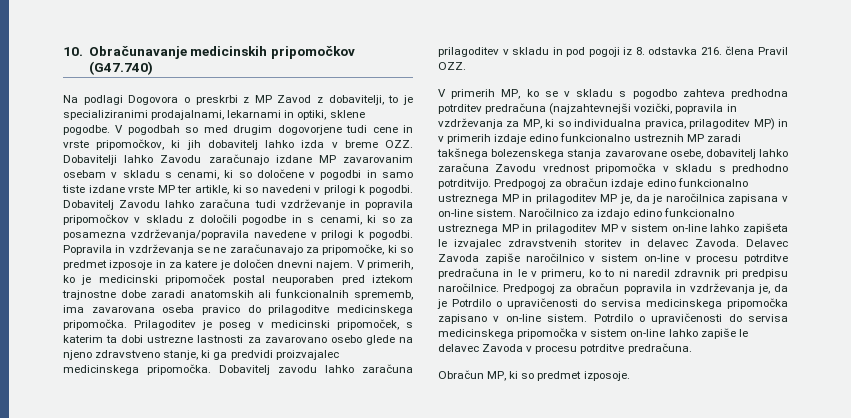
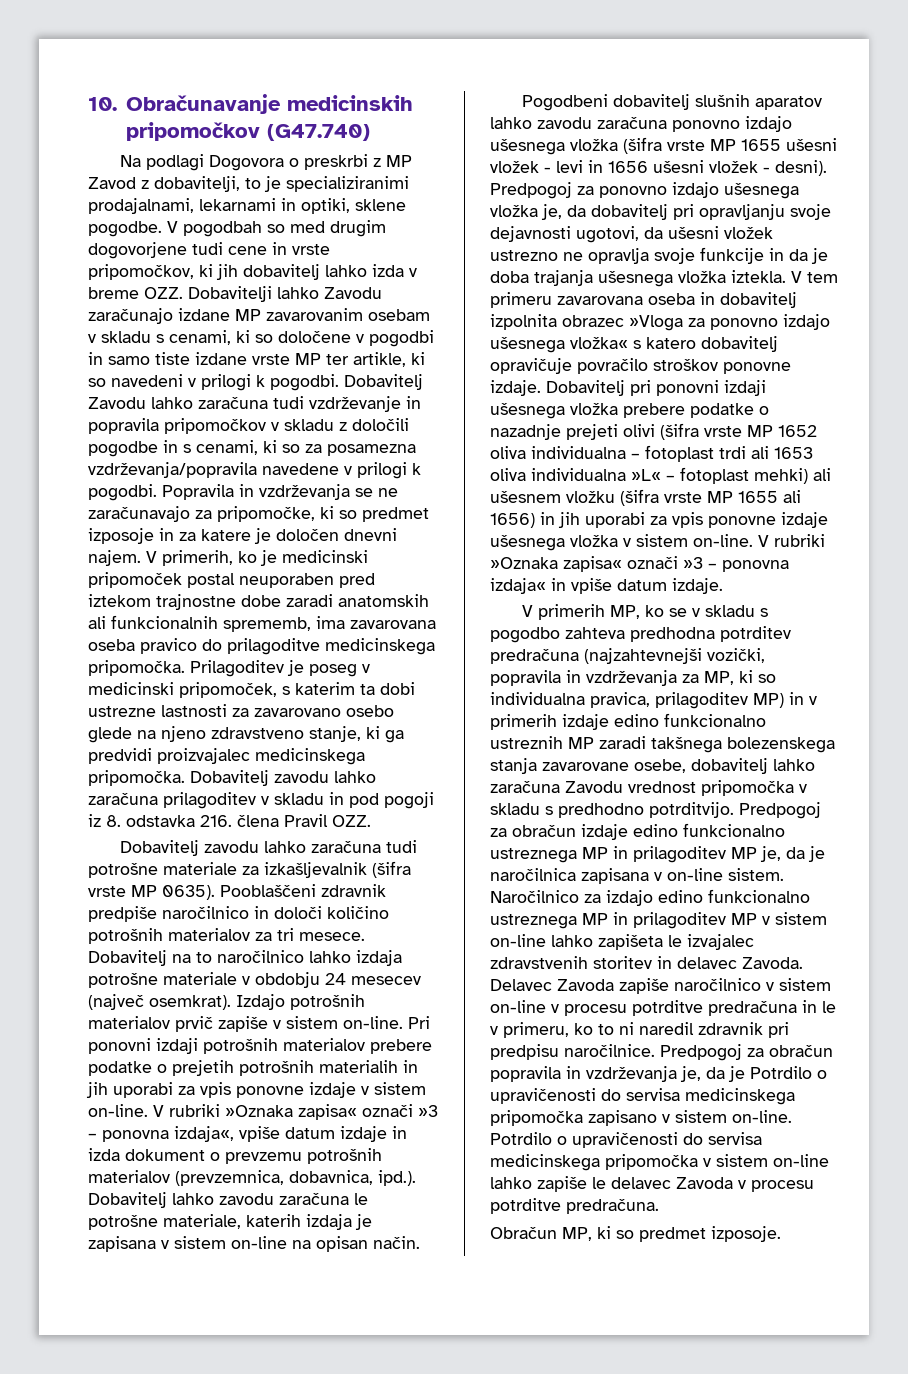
+ Dobavitelj zavodu lahko zaračuna tudi potrošne materiale za izkašljevalnik (šifra vrste MP 0635). Pooblaščeni zdravnik predpiše naročilnico in določi količino potrošnih materialov za tri mesece. Dobavitelj na to naročilnico lahko izdaja potrošne materiale v obdobju 24 mesecev (največ osemkrat). Izdajo potrošnih materialov prvič zapiše v sistem on-line. Pri ponovni izdaji potrošnih materialov prebere podatke o prejetih potrošnih materialih in jih uporabi za vpis ponovne izdaje v sistem on-line. V rubriki »Oznaka zapisa« označi »3 – ponovna izdaja«, vpiše datum izdaje in izda dokument o prevzemu potrošnih materialov (prevzemnica, dobavnica, ipd.). Dobavitelj lahko zavodu zaračuna le potrošne materiale, katerih izdaja je zapisana v sistem on-line na opisan način.
+ Pogodbeni dobavitelj slušnih aparatov lahko zavodu zaračuna ponovno izdajo ušesnega vložka (šifra vrste MP 1655 ušesni vložek - levi in 1656 ušesni vložek - desni). Predpogoj za ponovno izdajo ušesnega vložka je, da dobavitelj pri opravljanju svoje dejavnosti ugotovi, da ušesni vložek ustrezno ne opravlja svoje funkcije in da je doba trajanja ušesnega vložka iztekla. V tem primeru zavarovana oseba in dobavitelj izpolnita obrazec »Vloga za ponovno izdajo ušesnega vložka« s katero dobavitelj opravičuje povračilo stroškov ponovne izdaje. Dobavitelj pri ponovni izdaji ušesnega vložka prebere podatke o nazadnje prejeti olivi (šifra vrste MP 1652 oliva individualna – fotoplast trdi ali 1653 oliva individualna »L« – fotoplast mehki) ali ušesnem vložku (šifra vrste MP 1655 ali 1656) in jih uporabi za vpis ponovne izdaje ušesnega vložka v sistem on-line. V rubriki »Oznaka zapisa« označi »3 – ponovna izdaja« in vpiše datum izdaje.
- Predpogoj za obračun popravila in vzdrževanja je, da je Potrdilo o upravičenosti do servisa medicinskega pripomočka zapisano v on-line sistem.
+ Predpogoj za obračun popravila in vzdrževanja je, da je Potrdilo o upravičenosti do servisa medicinskega pripomočka zapisano v sistem on-line.

